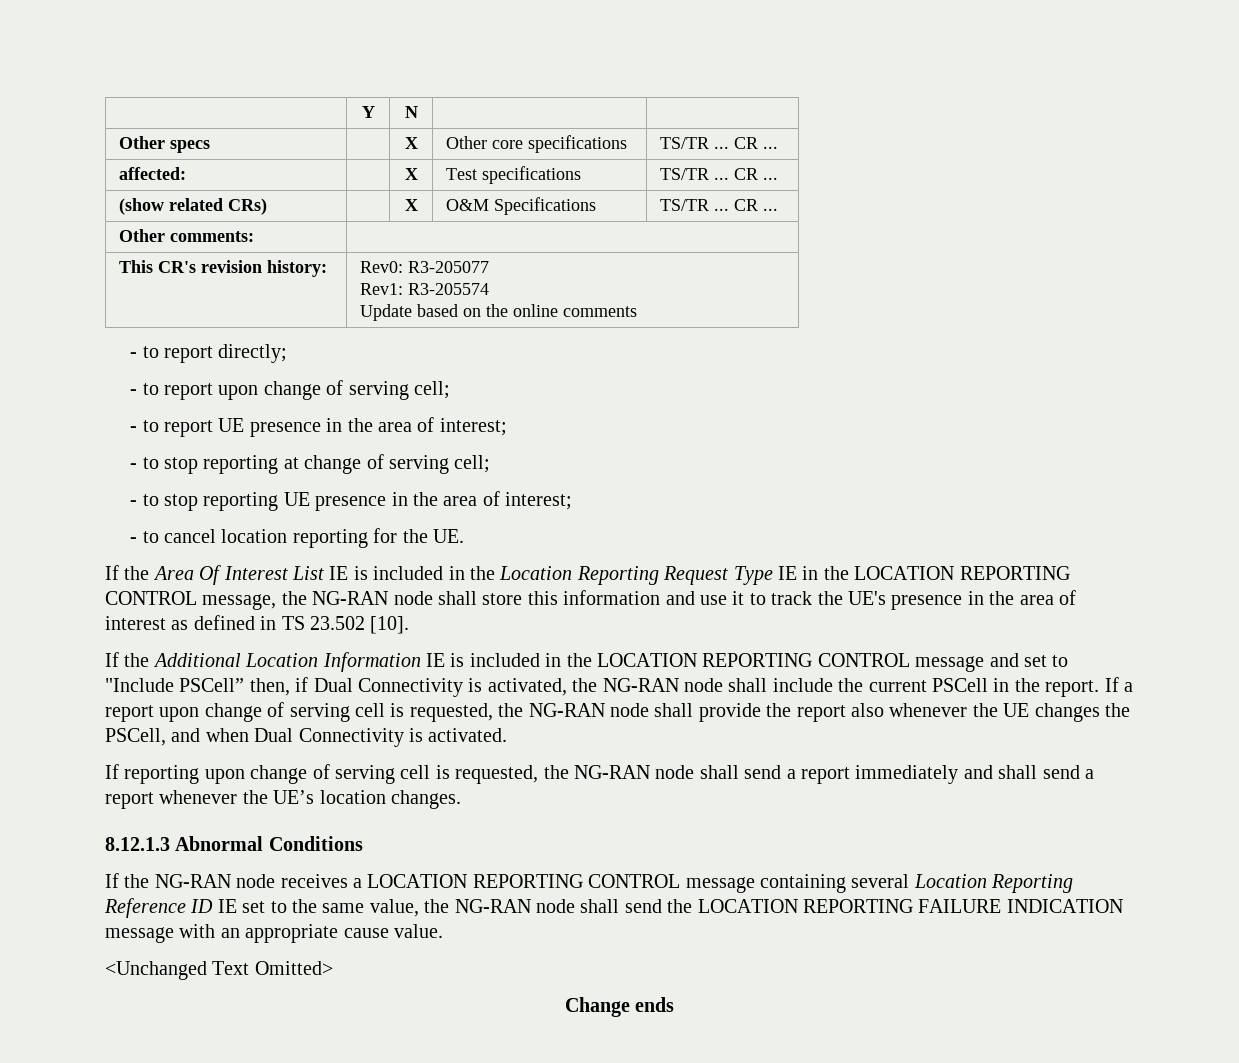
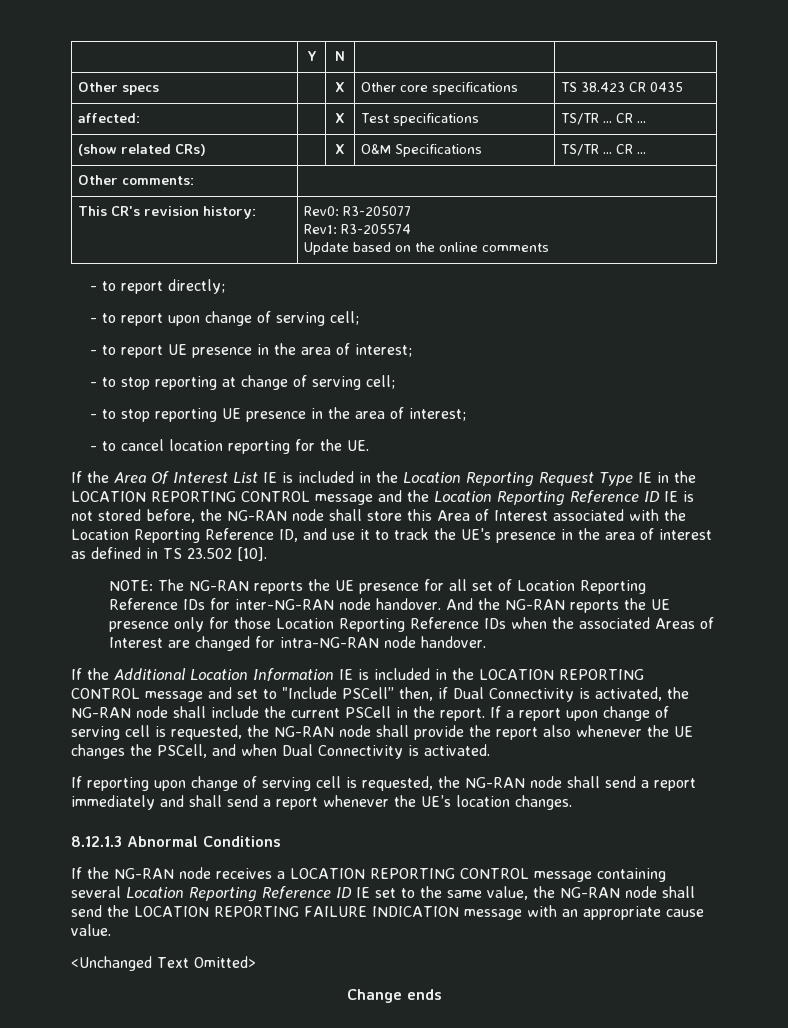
- Other specs | | X | Other core specifications | TS/TR ... CR ...
+ Other specs | | X | Other core specifications | TS 38.423 CR 0435
- If the Area Of Interest List IE is included in the Location Reporting Request Type IE in the LOCATION REPORTING CONTROL message, the NG-RAN node shall store this information and use it to track the UE's presence in the area of interest as defined in TS 23.502 [10].
+ If the Area Of Interest List IE is included in the Location Reporting Request Type IE in the LOCATION REPORTING CONTROL message and the Location Reporting Reference ID IE is not stored before, the NG-RAN node shall store this Area of Interest associated with the Location Reporting Reference ID, and use it to track the UE's presence in the area of interest as defined in TS 23.502 [10].
+ NOTE: The NG-RAN reports the UE presence for all set of Location Reporting Reference IDs for inter-NG-RAN node handover. And the NG-RAN reports the UE presence only for those Location Reporting Reference IDs when the associated Areas of Interest are changed for intra-NG-RAN node handover.

